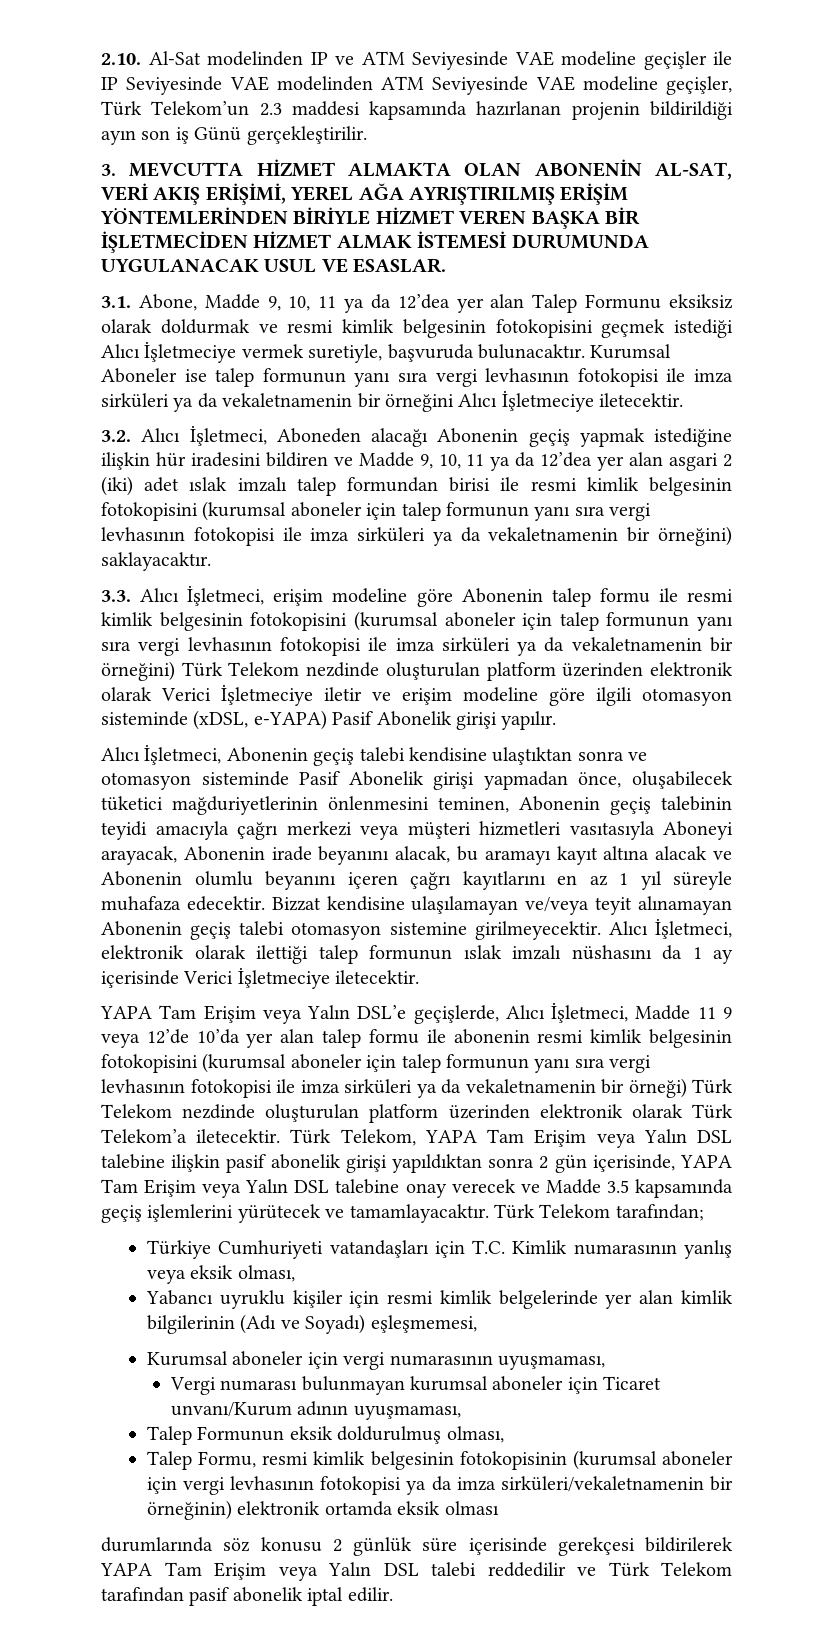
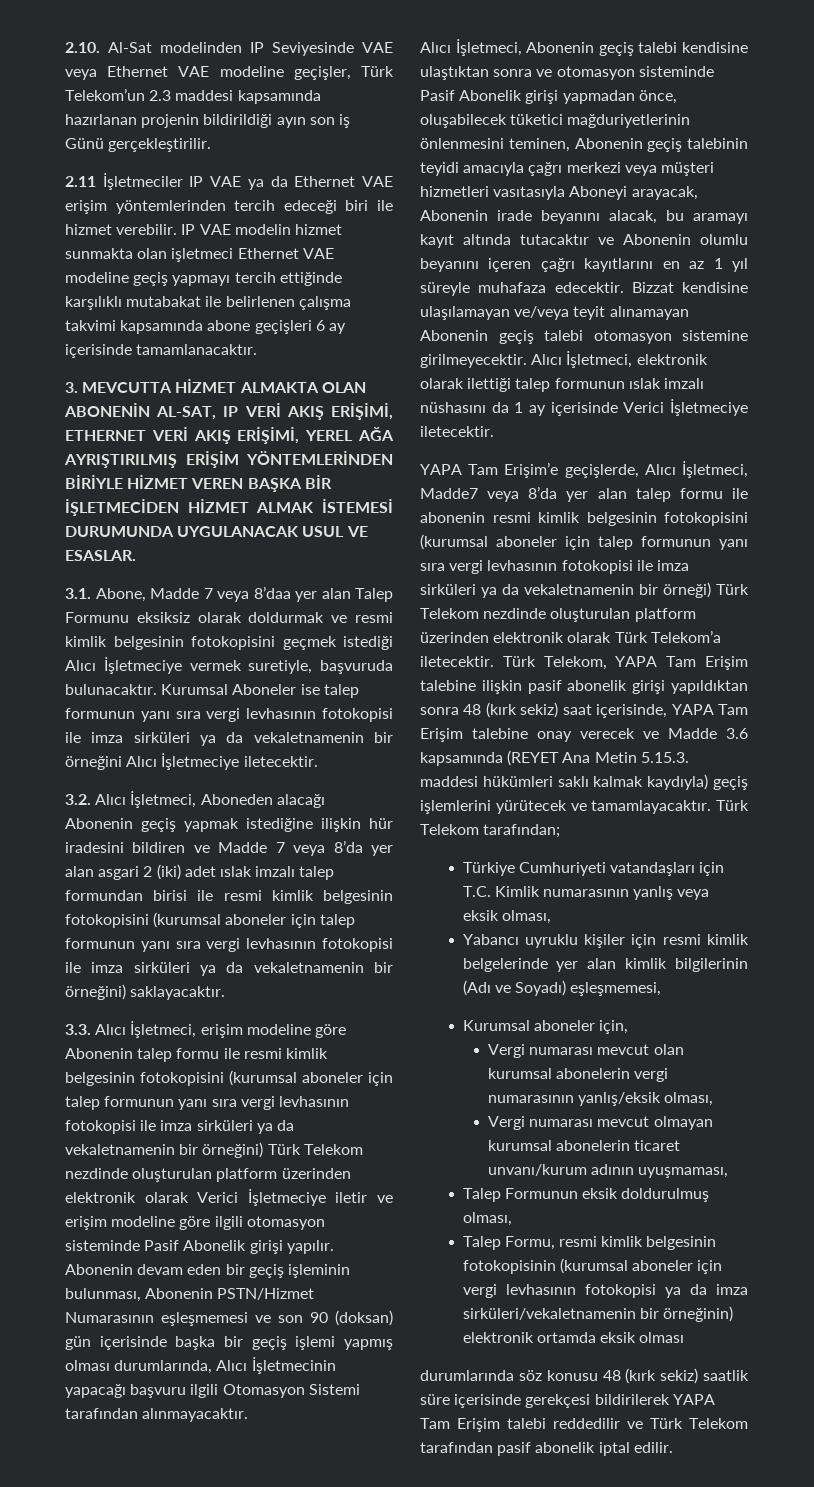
- 2.10. Al-Sat modelinden IP ve ATM Seviyesinde VAE modeline geçişler ile IP Seviyesinde VAE modelinden ATM Seviyesinde VAE modeline geçişler, Türk Telekom’un 2.3 maddesi kapsamında hazırlanan projenin bildirildiği ayın son iş Günü gerçekleştirilir.
+ 2.10. Al-Sat modelinden IP Seviyesinde VAE veya Ethernet VAE modeline geçişler, Türk Telekom’un 2.3 maddesi kapsamında hazırlanan projenin bildirildiği ayın son iş Günü gerçekleştirilir.
+ 2.11 İşletmeciler IP VAE ya da Ethernet VAE erişim yöntemlerinden tercih edeceği biri ile hizmet verebilir. IP VAE modelin hizmet sunmakta olan işletmeci Ethernet VAE modeline geçiş yapmayı tercih ettiğinde karşılıklı mutabakat ile belirlenen çalışma takvimi kapsamında abone geçişleri 6 ay içerisinde tamamlanacaktır.
- 3. MEVCUTTA HİZMET ALMAKTA OLAN ABONENİN AL-SAT, VERİ AKIŞ ERİŞİMİ, YEREL AĞA AYRIŞTIRILMIŞ ERİŞİM YÖNTEMLERİNDEN BİRİYLE HİZMET VEREN BAŞKA BİR İŞLETMECİDEN HİZMET ALMAK İSTEMESİ DURUMUNDA UYGULANACAK USUL VE ESASLAR.
+ 3. MEVCUTTA HİZMET ALMAKTA OLAN ABONENİN AL-SAT, IP VERİ AKIŞ ERİŞİMİ, ETHERNET VERİ AKIŞ ERİŞİMİ, YEREL AĞA AYRIŞTIRILMIŞ ERİŞİM YÖNTEMLERİNDEN BİRİYLE HİZMET VEREN BAŞKA BİR İŞLETMECİDEN HİZMET ALMAK İSTEMESİ DURUMUNDA UYGULANACAK USUL VE ESASLAR.
- 3.1. Abone, Madde 9, 10, 11 ya da 12’dea yer alan Talep Formunu eksiksiz olarak doldurmak ve resmi kimlik belgesinin fotokopisini geçmek istediği Alıcı İşletmeciye vermek suretiyle, başvuruda bulunacaktır.
+ 3.1. Abone, Madde 7 veya 8’daa yer alan Talep Formunu eksiksiz olarak doldurmak ve resmi kimlik belgesinin fotokopisini geçmek istediği Alıcı İşletmeciye vermek suretiyle, başvuruda bulunacaktır.
- 3.2. Alıcı İşletmeci, Aboneden alacağı Abonenin geçiş yapmak istediğine ilişkin hür iradesini bildiren ve Madde 9, 10, 11 ya da 12’dea yer alan asgari 2 (iki) adet ıslak imzalı talep formundan birisi ile resmi kimlik belgesinin fotokopisini (kurumsal aboneler için talep formunun yanı sıra vergi levhasının fotokopisi ile imza sirküleri ya da vekaletnamenin bir örneğini) saklayacaktır.
+ 3.2. Alıcı İşletmeci, Aboneden alacağı Abonenin geçiş yapmak istediğine ilişkin hür iradesini bildiren ve Madde 7 veya 8’da yer alan asgari 2 (iki) adet ıslak imzalı talep formundan birisi ile resmi kimlik belgesinin fotokopisini (kurumsal aboneler için talep formunun yanı sıra vergi levhasının fotokopisi ile imza sirküleri ya da vekaletnamenin bir örneğini) saklayacaktır.
- 3.3. Alıcı İşletmeci, erişim modeline göre Abonenin talep formu ile resmi kimlik belgesinin fotokopisini (kurumsal aboneler için talep formunun yanı sıra vergi levhasının fotokopisi ile imza sirküleri ya da vekaletnamenin bir örneğini) Türk Telekom nezdinde oluşturulan platform üzerinden elektronik olarak Verici İşletmeciye iletir ve erişim modeline göre ilgili otomasyon sisteminde (xDSL, e-YAPA) Pasif Abonelik girişi yapılır.
+ 3.3. Alıcı İşletmeci, erişim modeline göre Abonenin talep formu ile resmi kimlik belgesinin fotokopisini (kurumsal aboneler için talep formunun yanı sıra vergi levhasının fotokopisi ile imza sirküleri ya da vekaletnamenin bir örneğini) Türk Telekom nezdinde oluşturulan platform üzerinden elektronik olarak Verici İşletmeciye iletir ve erişim modeline göre ilgili otomasyon sisteminde Pasif Abonelik girişi yapılır. Abonenin devam eden bir geçiş işleminin bulunması, Abonenin PSTN/Hizmet Numarasının eşleşmemesi ve son 90 (doksan) gün içerisinde başka bir geçiş işlemi yapmış olması durumlarında, Alıcı İşletmecinin yapacağı başvuru ilgili Otomasyon Sistemi tarafından alınmayacaktır.
- Alıcı İşletmeci, Abonenin geçiş talebi kendisine ulaştıktan sonra ve otomasyon sisteminde Pasif Abonelik girişi yapmadan önce, oluşabilecek tüketici mağduriyetlerinin önlenmesini teminen, Abonenin geçiş talebinin teyidi amacıyla çağrı merkezi veya müşteri hizmetleri vasıtasıyla Aboneyi arayacak, Abonenin irade beyanını alacak, bu aramayı kayıt altına alacak ve Abonenin olumlu beyanını içeren çağrı kayıtlarını en az 1 yıl süreyle muhafaza edecektir.
+ Alıcı İşletmeci, Abonenin geçiş talebi kendisine ulaştıktan sonra ve otomasyon sisteminde Pasif Abonelik girişi yapmadan önce, oluşabilecek tüketici mağduriyetlerinin önlenmesini teminen, Abonenin geçiş talebinin teyidi amacıyla çağrı merkezi veya müşteri hizmetleri vasıtasıyla Aboneyi arayacak, Abonenin irade beyanını alacak, bu aramayı kayıt altında tutacaktır ve Abonenin olumlu beyanını içeren çağrı kayıtlarını en az 1 yıl süreyle muhafaza edecektir.
- YAPA Tam Erişim veya Yalın DSL’e geçişlerde, Alıcı İşletmeci, Madde 11 9 veya 12’de 10’da yer alan talep formu ile abonenin resmi kimlik belgesinin fotokopisini (kurumsal aboneler için talep formunun yanı sıra vergi levhasının fotokopisi ile imza sirküleri ya da vekaletnamenin bir örneği) Türk Telekom nezdinde oluşturulan platform üzerinden elektronik olarak Türk Telekom’a iletecektir.
+ YAPA Tam Erişim’e geçişlerde, Alıcı İşletmeci, Madde7 veya 8’da yer alan talep formu ile abonenin resmi kimlik belgesinin fotokopisini (kurumsal aboneler için talep formunun yanı sıra vergi levhasının fotokopisi ile imza sirküleri ya da vekaletnamenin bir örneği) Türk Telekom nezdinde oluşturulan platform üzerinden elektronik olarak Türk Telekom’a iletecektir.
- Türk Telekom, YAPA Tam Erişim veya Yalın DSL talebine ilişkin pasif abonelik girişi yapıldıktan sonra 2 gün içerisinde, YAPA Tam Erişim veya Yalın DSL talebine onay verecek ve Madde 3.5 kapsamında geçiş işlemlerini yürütecek ve tamamlayacaktır.
+ Türk Telekom, YAPA Tam Erişim talebine ilişkin pasif abonelik girişi yapıldıktan sonra 48 (kırk sekiz) saat içerisinde, YAPA Tam Erişim talebine onay verecek ve Madde 3.6 kapsamında (REYET Ana Metin 5.15.3. maddesi hükümleri saklı kalmak kaydıyla) geçiş işlemlerini yürütecek ve tamamlayacaktır.
- Kurumsal aboneler için vergi numarasının uyuşmaması,
- Vergi numarası bulunmayan kurumsal aboneler için Ticaret unvanı/Kurum adının uyuşmaması,
+ Kurumsal aboneler için,
+ Vergi numarası mevcut olan kurumsal abonelerin vergi numarasının yanlış/eksik olması,
+ Vergi numarası mevcut olmayan kurumsal abonelerin ticaret unvanı/kurum adının uyuşmaması,
- durumlarında söz konusu 2 günlük süre içerisinde gerekçesi bildirilerek YAPA Tam Erişim veya Yalın DSL talebi reddedilir ve Türk Telekom tarafından pasif abonelik iptal edilir.
+ durumlarında söz konusu 48 (kırk sekiz) saatlik süre içerisinde gerekçesi bildirilerek YAPA Tam Erişim talebi reddedilir ve Türk Telekom tarafından pasif abonelik iptal edilir.

